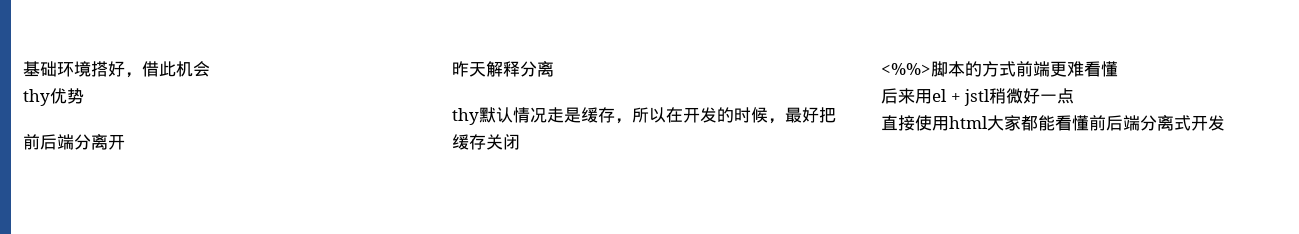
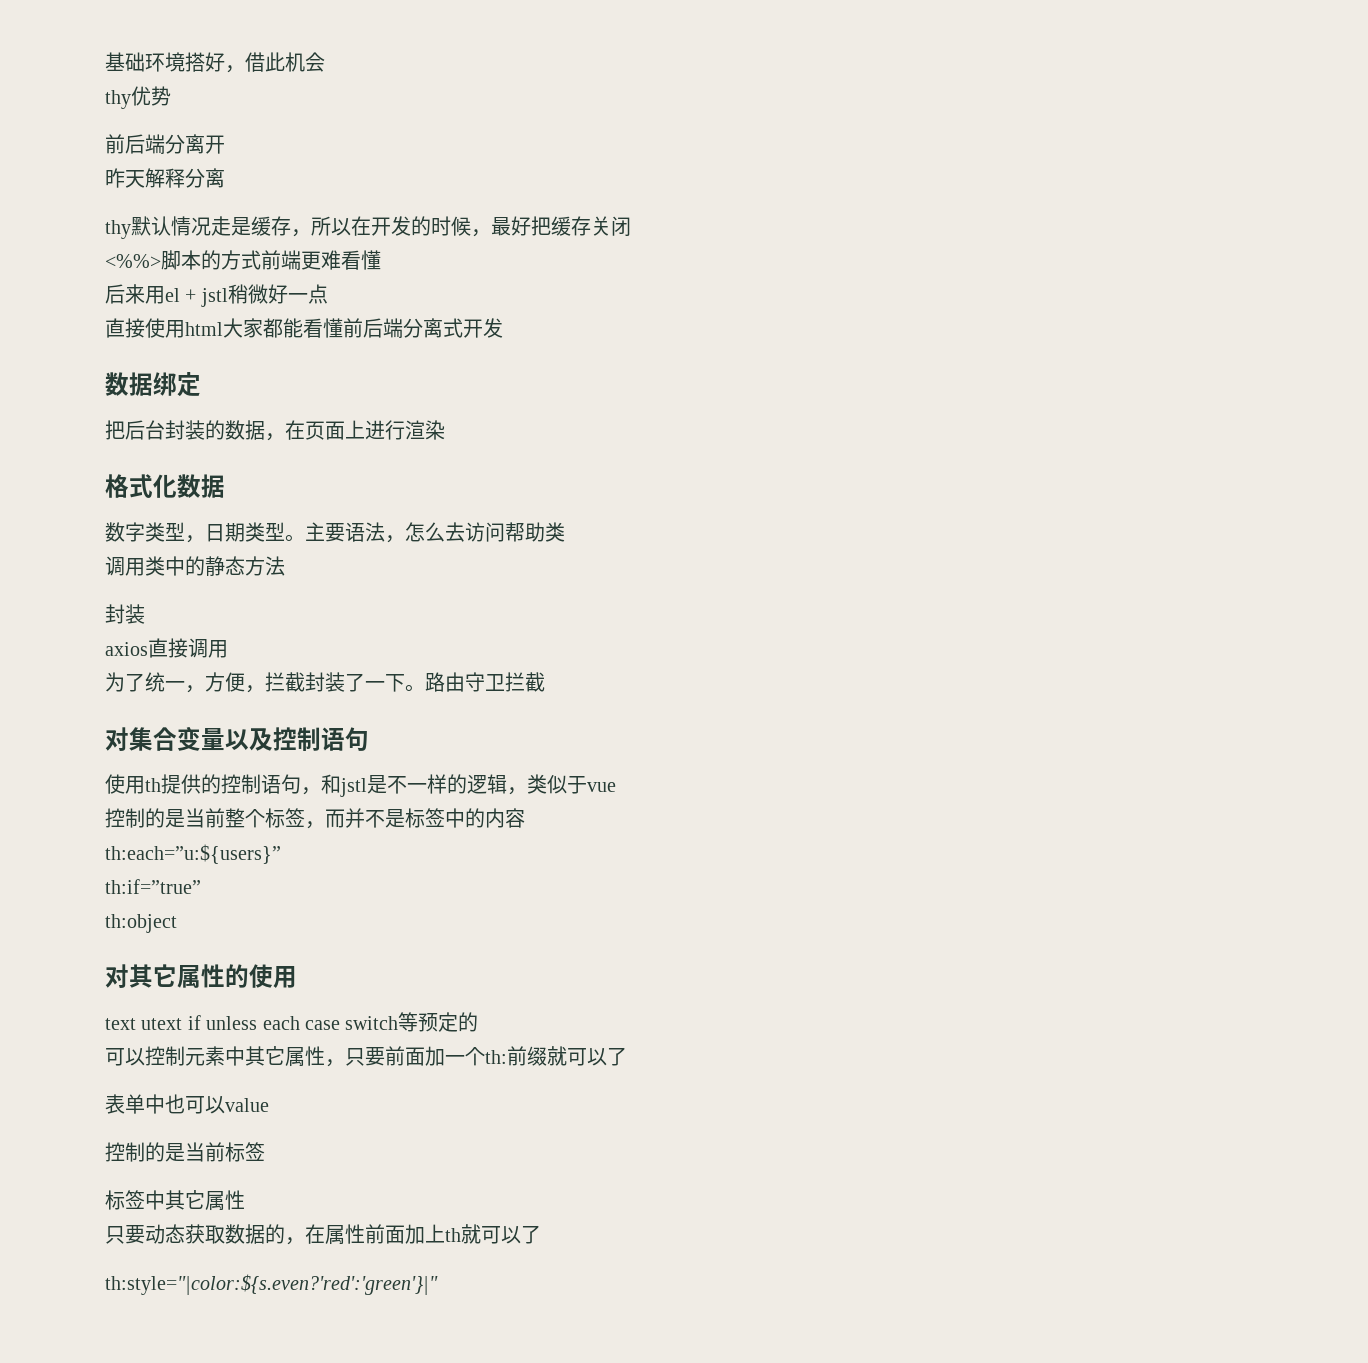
+ 数据绑定
+ 把后台封装的数据，在页面上进行渲染
+ 格式化数据
+ 数字类型，日期类型。主要语法，怎么去访问帮助类
+ 调用类中的静态方法
+ 封装
+ axios直接调用
+ 为了统一，方便，拦截封装了一下。路由守卫拦截
+ 对集合变量以及控制语句
+ 使用th提供的控制语句，和jstl是不一样的逻辑，类似于vue
+ 控制的是当前整个标签，而并不是标签中的内容
+ th:each=”u:${users}”
+ th:if=”true”
+ th:object
+ 对其它属性的使用
+ text utext if unless each case switch等预定的
+ 可以控制元素中其它属性，只要前面加一个th:前缀就可以了
+ 表单中也可以value
+ 控制的是当前标签
+ 标签中其它属性
+ 只要动态获取数据的，在属性前面加上th就可以了
+ th:style="|color:${s.even?'red':'green'}|"

